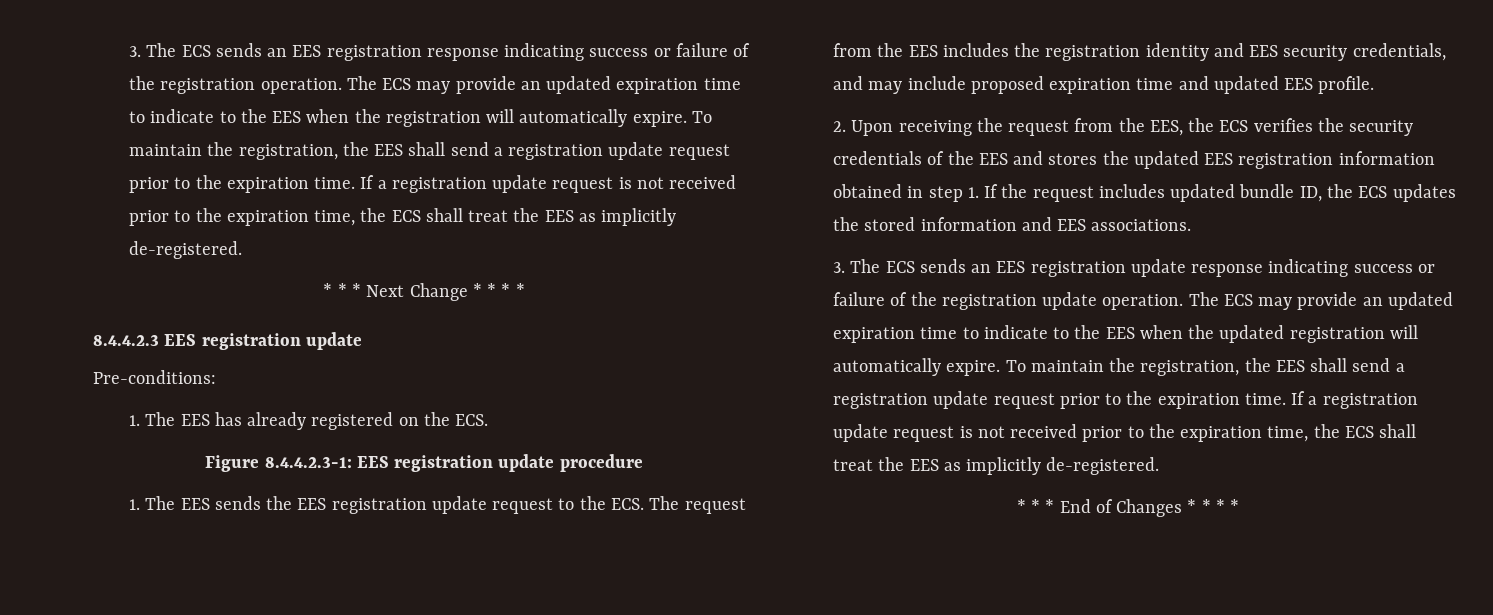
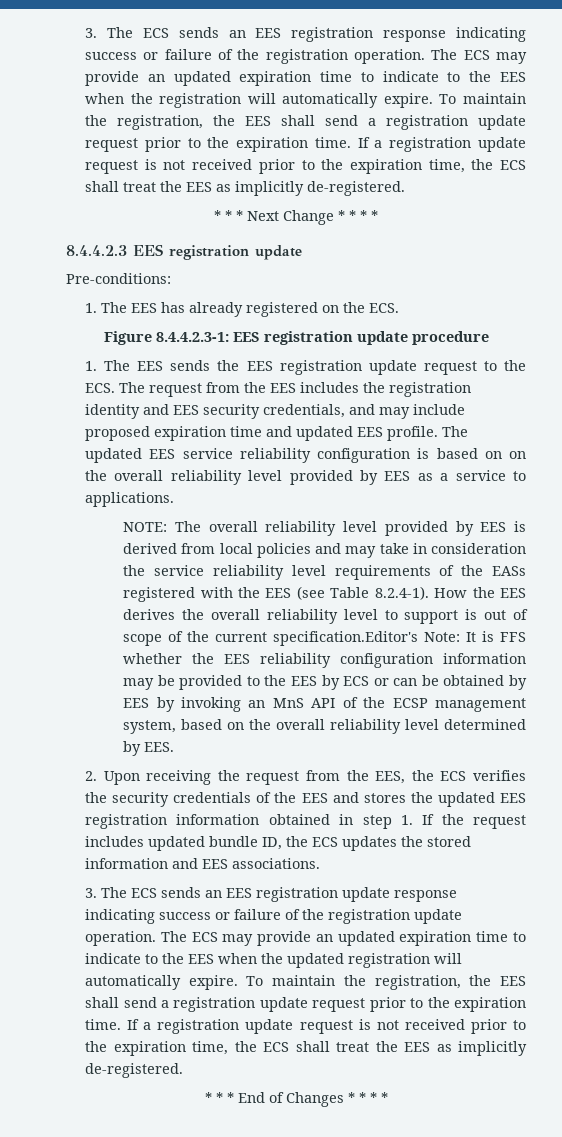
+ The updated EES service reliability configuration is based on on the overall reliability level provided by EES as a service to applications.
+ NOTE: The overall reliability level provided by EES is derived from local policies and may take in consideration the service reliability level requirements of the EASs registered with the EES (see Table 8.2.4-1). How the EES derives the overall reliability level to support is out of scope of the current specification.Editor's Note: It is FFS whether the EES reliability configuration information may be provided to the EES by ECS or can be obtained by EES by invoking an MnS API of the ECSP management system, based on the overall reliability level determined by EES.

